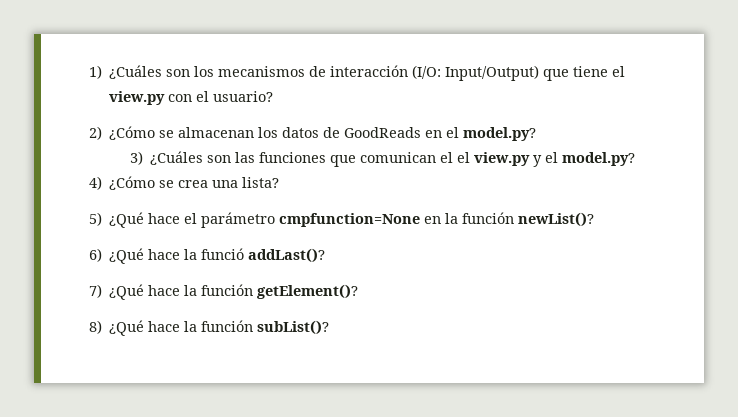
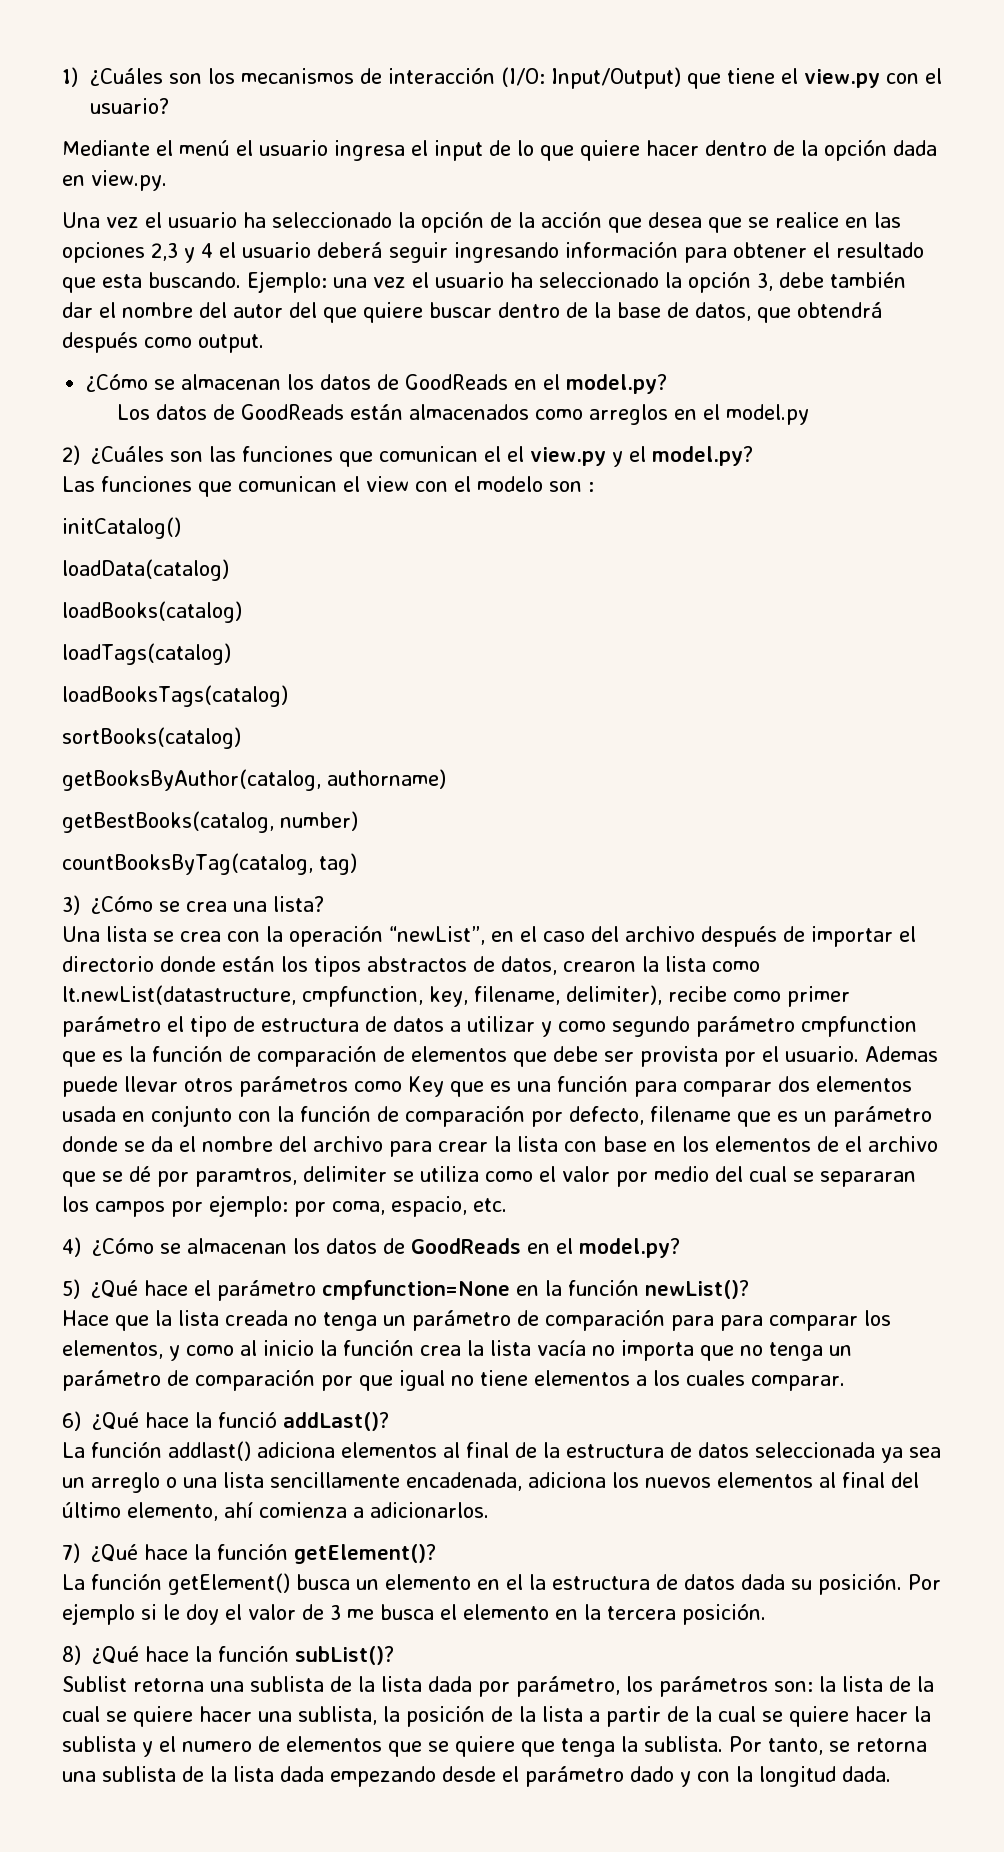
- 2) ¿Cómo se almacenan los datos de GoodReads en el model.py?
+ Mediante el menú el usuario ingresa el input de lo que quiere hacer dentro de la opción dada en view.py.
+ Una vez el usuario ha seleccionado la opción de la acción que desea que se realice en las opciones 2,3 y 4 el usuario deberá seguir ingresando información para obtener el resultado que esta buscando. Ejemplo: una vez el usuario ha seleccionado la opción 3, debe también dar el nombre del autor del que quiere buscar dentro de la base de datos, que obtendrá después como output.
+ ¿Cómo se almacenan los datos de GoodReads en el model.py?
- 3) ¿Cuáles son las funciones que comunican el el view.py y el model.py?
+ Los datos de GoodReads están almacenados como arreglos en el model.py
+ 2) ¿Cuáles son las funciones que comunican el el view.py y el model.py?
- 4) ¿Cómo se crea una lista?
+ Las funciones que comunican el view con el modelo son :
+ initCatalog()
+ loadData(catalog)
+ loadBooks(catalog)
+ loadTags(catalog)
+ loadBooksTags(catalog)
+ sortBooks(catalog)
+ getBooksByAuthor(catalog, authorname)
+ getBestBooks(catalog, number)
+ countBooksByTag(catalog, tag)
+ 3) ¿Cómo se crea una lista?
+ Una lista se crea con la operación “newList”, en el caso del archivo después de importar el directorio donde están los tipos abstractos de datos, crearon la lista como lt.newList(datastructure, cmpfunction, key, filename, delimiter), recibe como primer parámetro el tipo de estructura de datos a utilizar y como segundo parámetro cmpfunction que es la función de comparación de elementos que debe ser provista por el usuario. Ademas puede llevar otros parámetros como Key que es una función para comparar dos elementos usada en conjunto con la función de comparación por defecto, filename que es un parámetro donde se da el nombre del archivo para crear la lista con base en los elementos de el archivo que se dé por paramtros, delimiter se utiliza como el valor por medio del cual se separaran los campos por ejemplo: por coma, espacio, etc.
+ 4) ¿Cómo se almacenan los datos de GoodReads en el model.py?
+ Hace que la lista creada no tenga un parámetro de comparación para para comparar los elementos, y como al inicio la función crea la lista vacía no importa que no tenga un parámetro de comparación por que igual no tiene elementos a los cuales comparar.
+ La función addlast() adiciona elementos al final de la estructura de datos seleccionada ya sea un arreglo o una lista sencillamente encadenada, adiciona los nuevos elementos al final del último elemento, ahí comienza a adicionarlos.
+ La función getElement() busca un elemento en el la estructura de datos dada su posición. Por ejemplo si le doy el valor de 3 me busca el elemento en la tercera posición.
+ Sublist retorna una sublista de la lista dada por parámetro, los parámetros son: la lista de la cual se quiere hacer una sublista, la posición de la lista a partir de la cual se quiere hacer la sublista y el numero de elementos que se quiere que tenga la sublista. Por tanto, se retorna una sublista de la lista dada empezando desde el parámetro dado y con la longitud dada.

